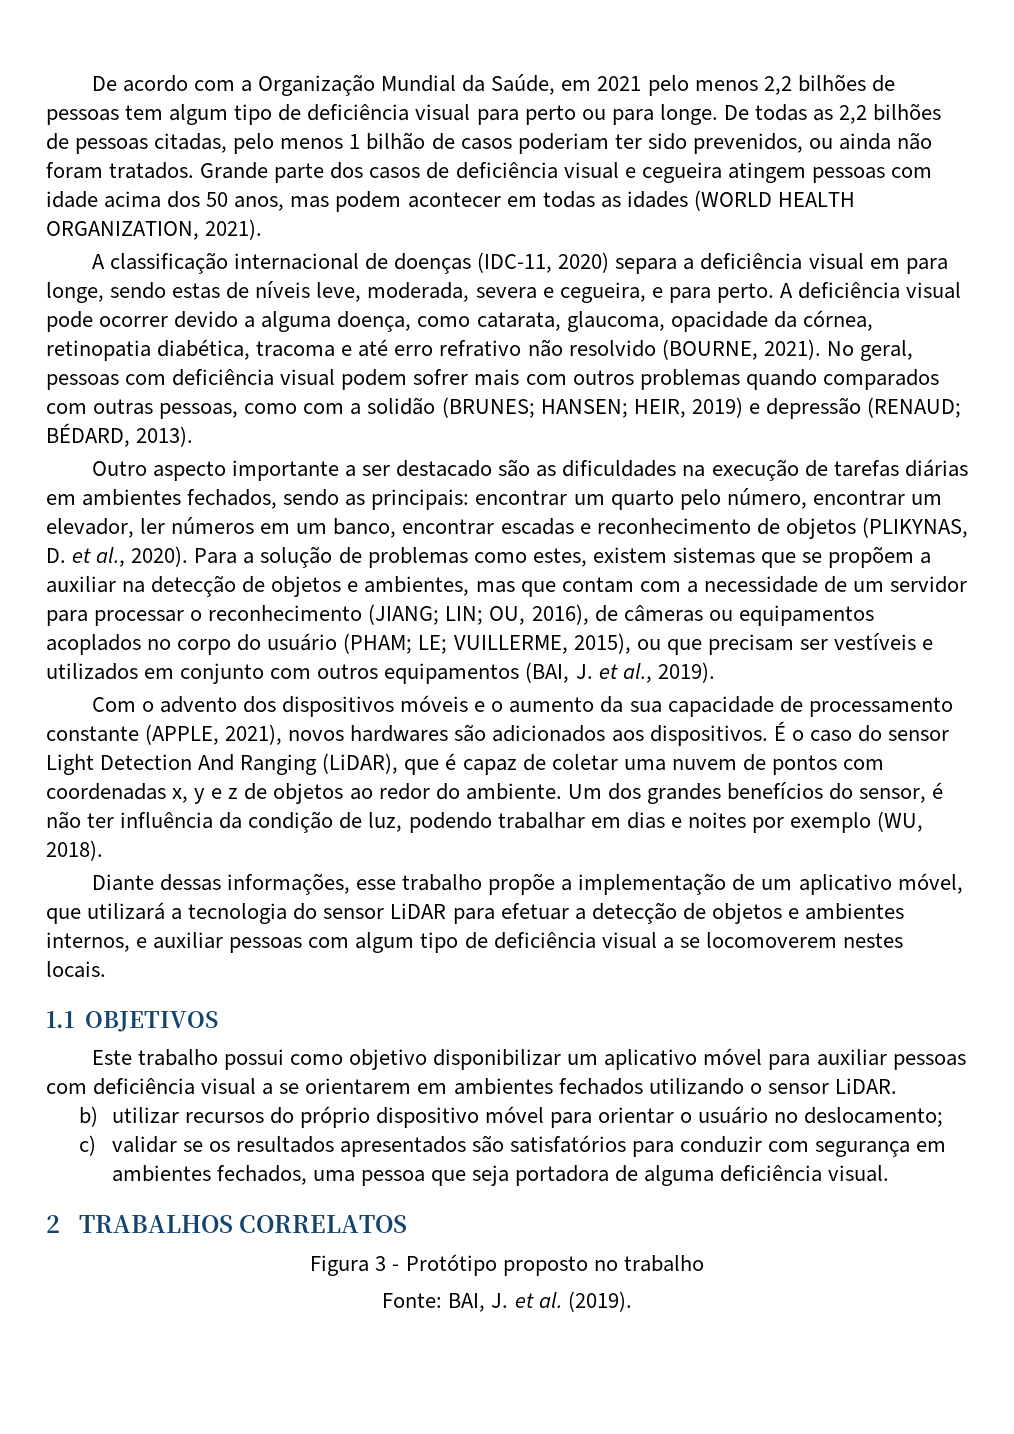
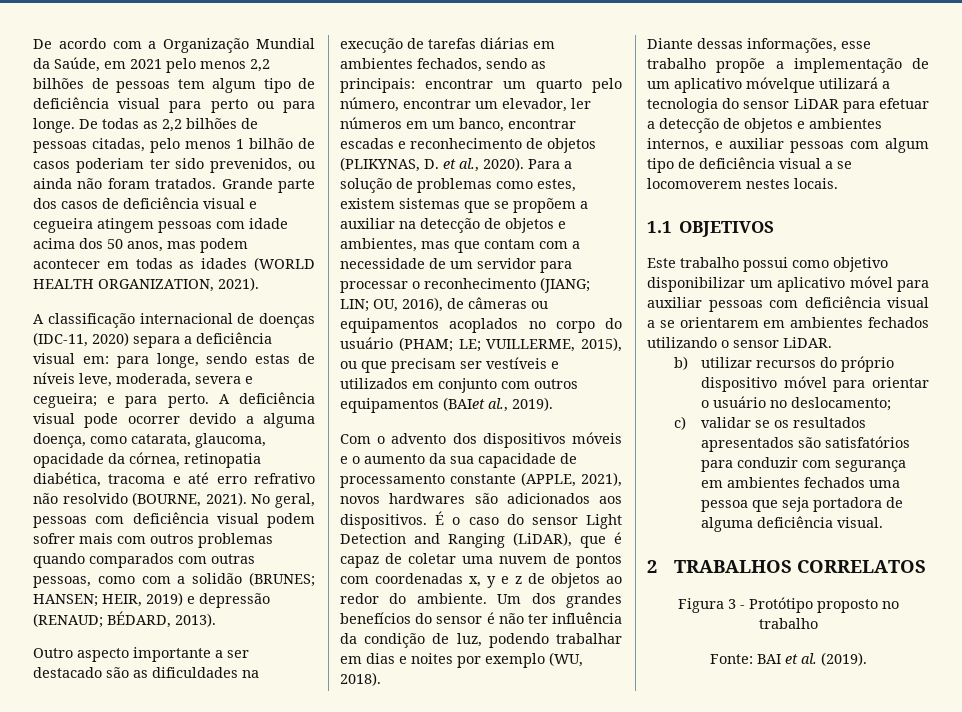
- A classificação internacional de doenças (IDC-11, 2020) separa a deficiência visual em para longe, sendo estas de níveis leve, moderada, severa e cegueira, e para perto.
+ A classificação internacional de doenças (IDC-11, 2020) separa a deficiência visual em: para longe, sendo estas de níveis leve, moderada, severa e cegueira; e para perto.
- VUILLERME, 2015), ou que precisam ser vestíveis e utilizados em conjunto com outros equipamentos (BAI, J. et al., 2019).
+ VUILLERME, 2015), ou que precisam ser vestíveis e utilizados em conjunto com outros equipamentos (BAIet al., 2019).
- É o caso do sensor Light Detection And Ranging (LiDAR), que é capaz de coletar uma nuvem de pontos com coordenadas x, y e z de objetos ao redor do ambiente.
+ É o caso do sensor Light Detection and Ranging (LiDAR), que é capaz de coletar uma nuvem de pontos com coordenadas x, y e z de objetos ao redor do ambiente.
- Um dos grandes benefícios do sensor, é não ter influência da condição de luz, podendo trabalhar em dias e noites por exemplo (WU, 2018).
+ Um dos grandes benefícios do sensor é não ter influência da condição de luz, podendo trabalhar em dias e noites por exemplo (WU, 2018).
- Diante dessas informações, esse trabalho propõe a implementação de um aplicativo móvel, que utilizará a tecnologia do sensor LiDAR para efetuar a detecção de objetos e ambientes internos, e auxiliar pessoas com algum tipo de deficiência visual a se locomoverem nestes locais.
+ Diante dessas informações, esse trabalho propõe a implementação de um aplicativo móvelque utilizará a tecnologia do sensor LiDAR para efetuar a detecção de objetos e ambientes internos, e auxiliar pessoas com algum tipo de deficiência visual a se locomoverem nestes locais.
- c) validar se os resultados apresentados são satisfatórios para conduzir com segurança em ambientes fechados, uma pessoa que seja portadora de alguma deficiência visual.
+ c) validar se os resultados apresentados são satisfatórios para conduzir com segurança em ambientes fechados uma pessoa que seja portadora de alguma deficiência visual.
- Fonte: BAI, J. et al. (2019).
+ Fonte: BAI et al. (2019).

